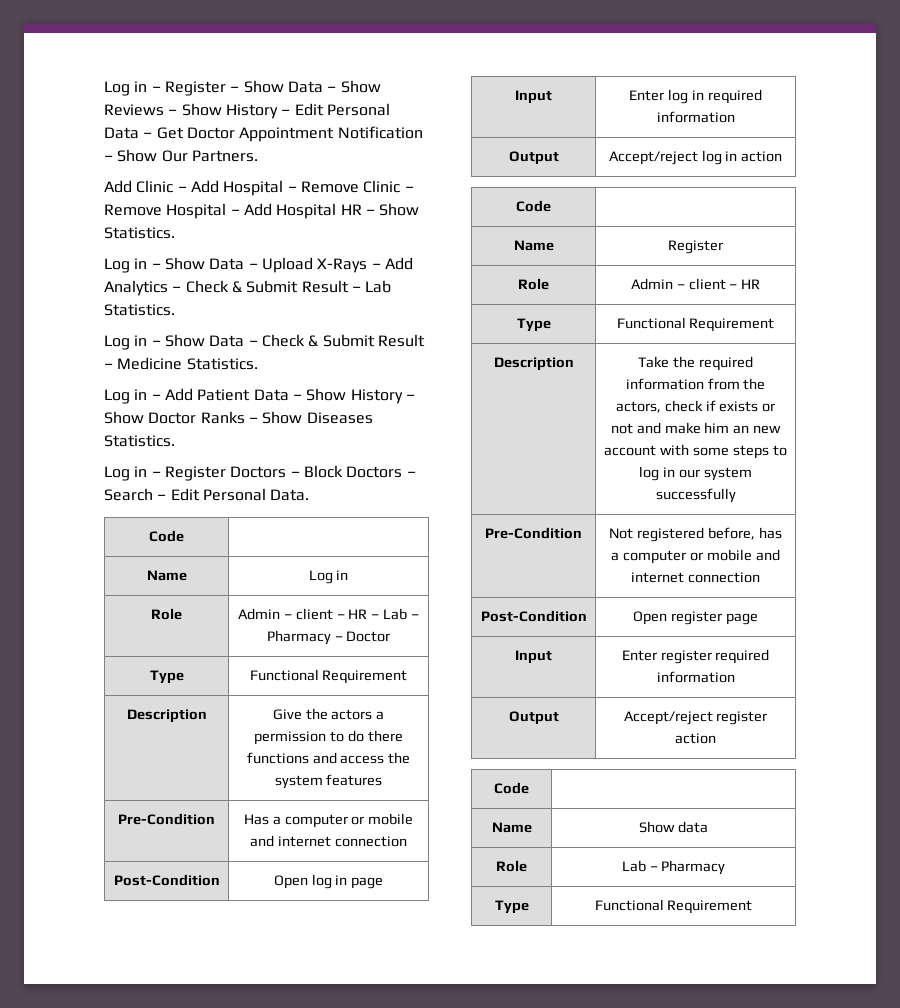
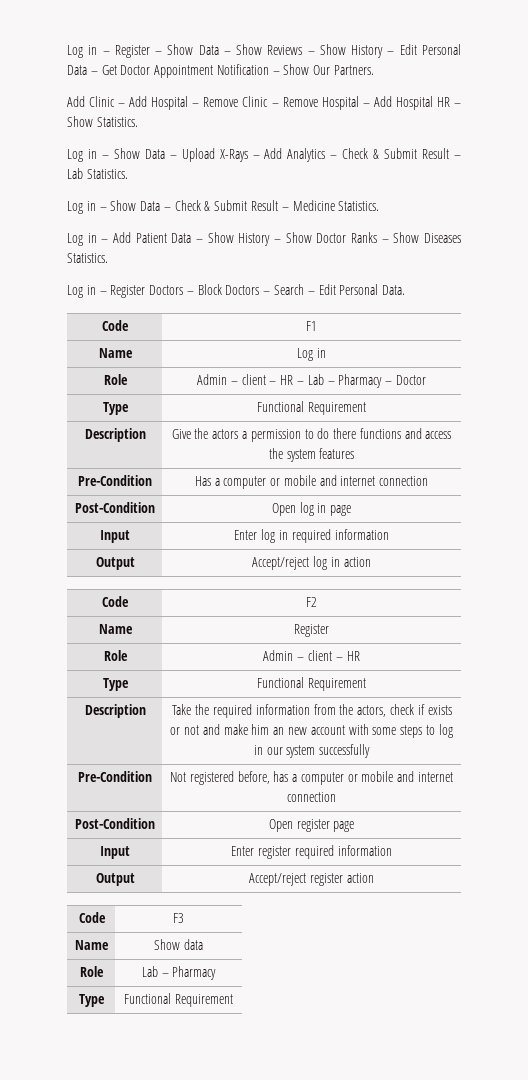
  Log in – Register Doctors – Block Doctors – Search – Edit Personal Data.
- Code |
+ Code | F1
  Output | Accept/reject log in action
- Code |
+ Code | F2
  Output | Accept/reject register action
- Code |
+ Code | F3

